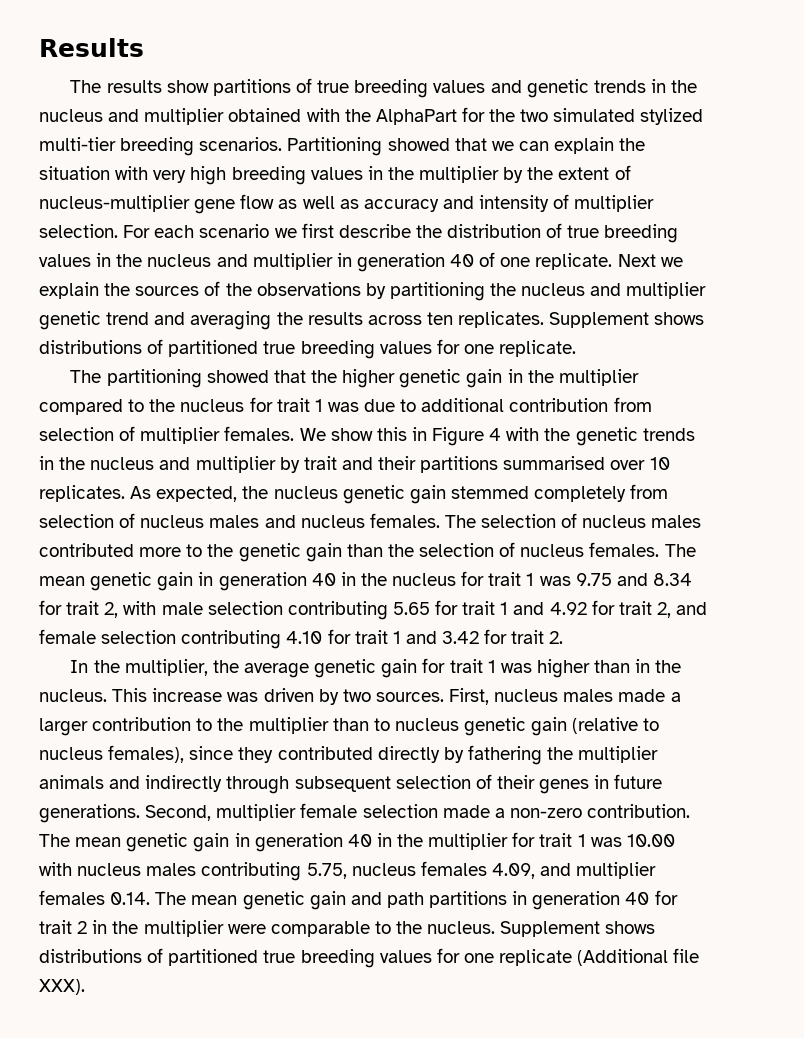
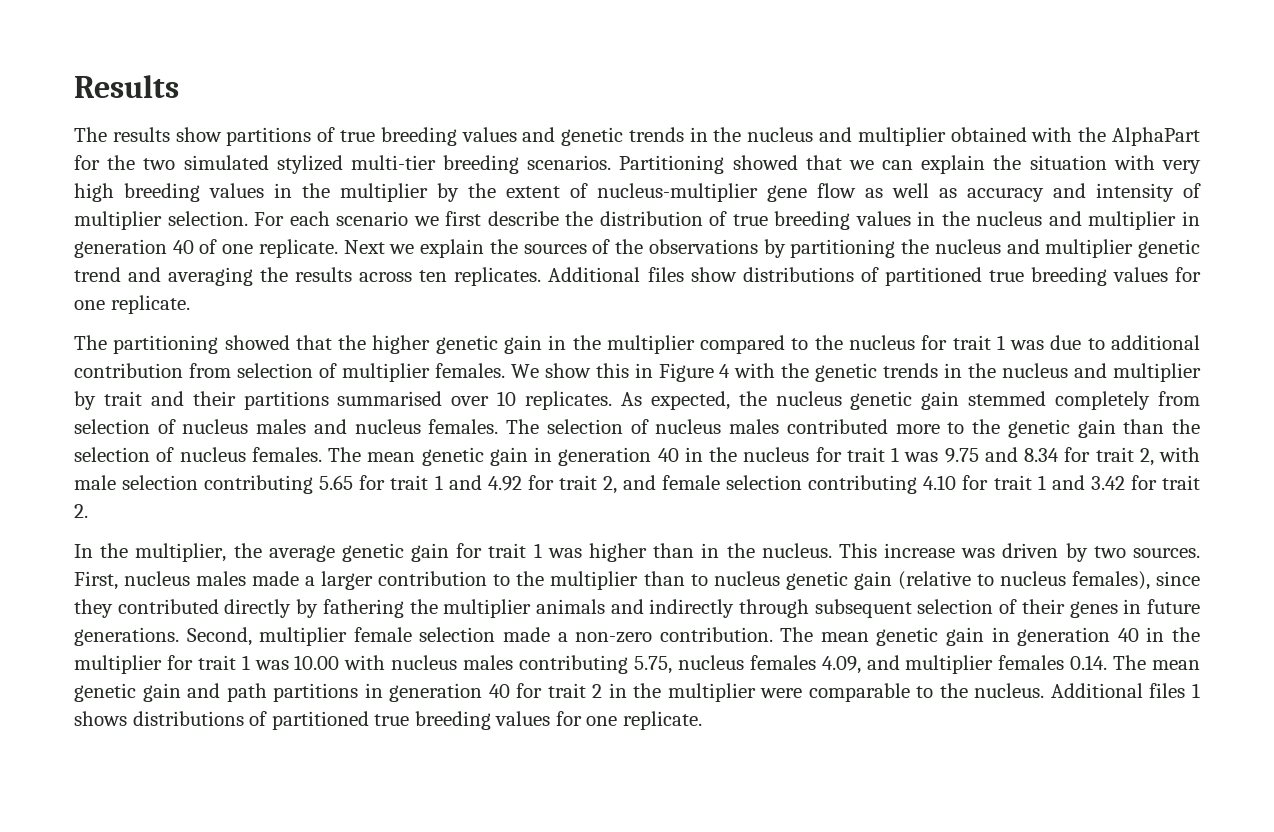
- Supplement shows distributions of partitioned true breeding values for one replicate.
+ Additional files show distributions of partitioned true breeding values for one replicate.
- Supplement shows distributions of partitioned true breeding values for one replicate (Additional file XXX).
+ Additional files 1 shows distributions of partitioned true breeding values for one replicate.

